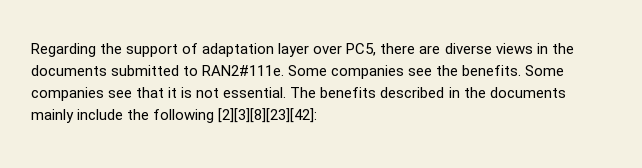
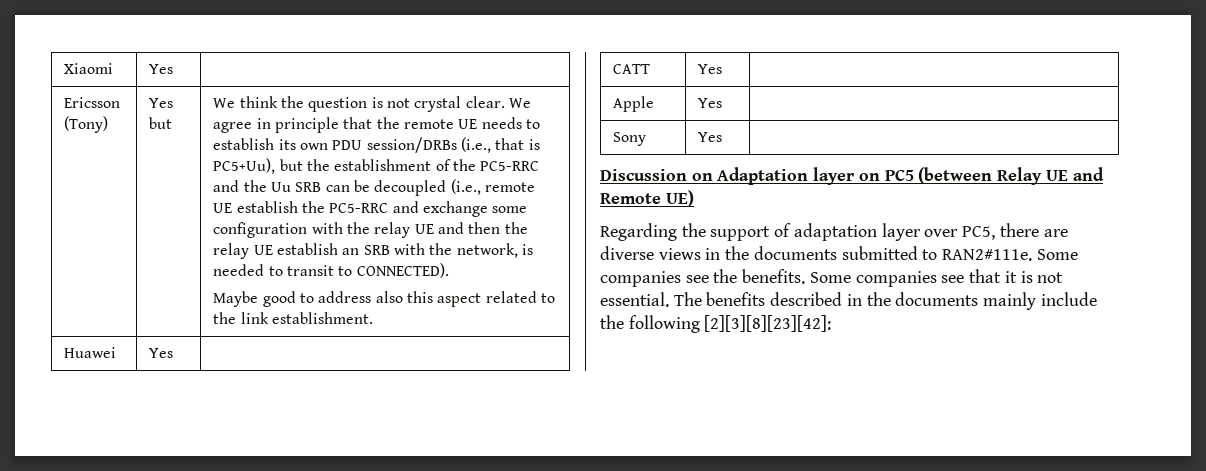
+ Xiaomi | Yes |
+ Ericsson (Tony) | Yes but | We think the question is not crystal clear. We agree in principle that the remote UE needs to establish its own PDU session/DRBs (i.e., that is PC5+Uu), but the establishment of the PC5-RRC and the Uu SRB can be decoupled (i.e., remote UE establish the PC5-RRC and exchange some configuration with the relay UE and then the relay UE establish an SRB with the network, is needed to transit to CONNECTED).
+ Maybe good to address also this aspect related to the link establishment.
+ Huawei | Yes |
+ CATT | Yes |
+ Apple | Yes |
+ Sony | Yes |
+ Discussion on Adaptation layer on PC5 (between Relay UE and Remote UE)

